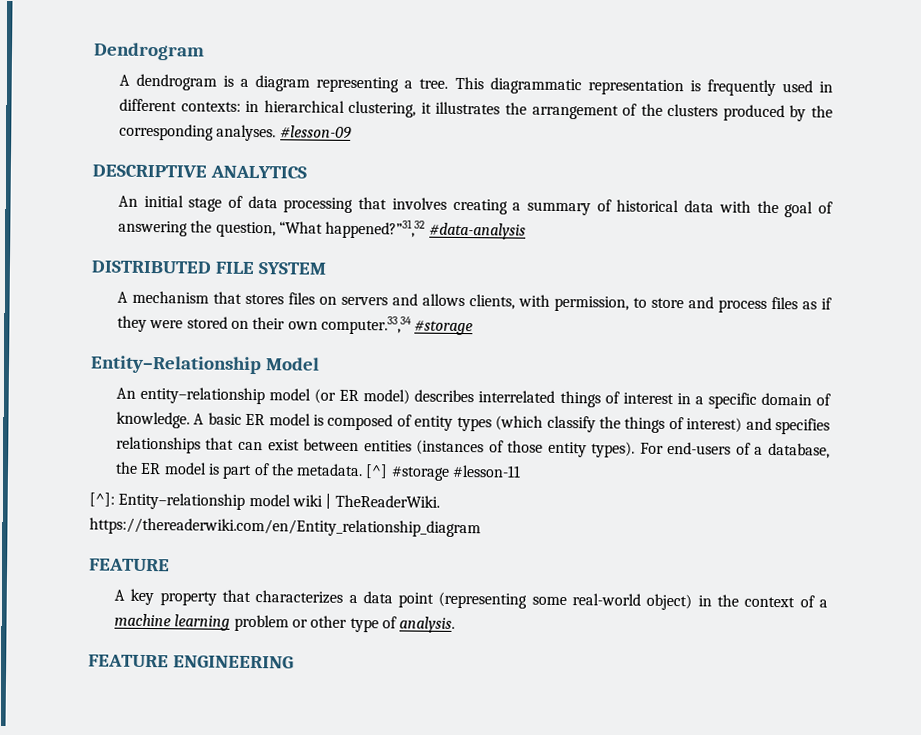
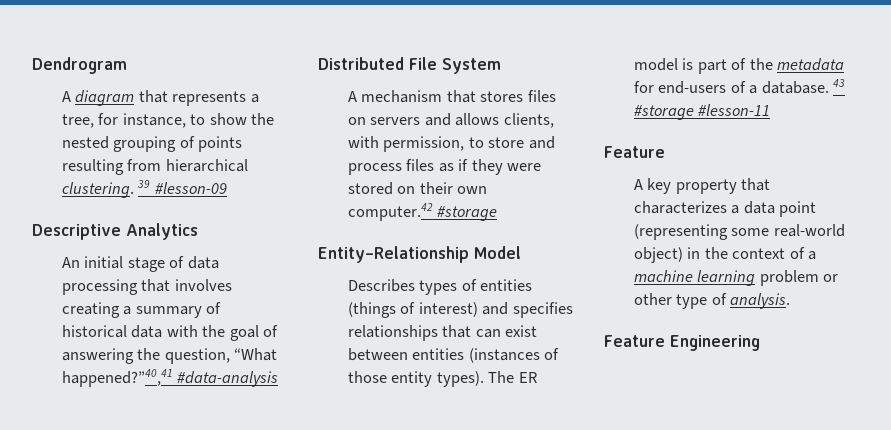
- A dendrogram is a diagram representing a tree. This diagrammatic representation is frequently used in different contexts: in hierarchical clustering, it illustrates the arrangement of the clusters produced by the corresponding analyses. #lesson-09
+ A diagram that represents a tree, for instance, to show the nested grouping of points resulting from hierarchical clustering. 39 #lesson-09
- DESCRIPTIVE ANALYTICS
+ Descriptive Analytics
- An initial stage of data processing that involves creating a summary of historical data with the goal of answering the question, “What happened?”31,32 #data-analysis
+ An initial stage of data processing that involves creating a summary of historical data with the goal of answering the question, “What happened?”40,41 #data-analysis
- DISTRIBUTED FILE SYSTEM
+ Distributed File System
- A mechanism that stores files on servers and allows clients, with permission, to store and process files as if they were stored on their own computer.33,34 #storage
+ A mechanism that stores files on servers and allows clients, with permission, to store and process files as if they were stored on their own computer.42 #storage
- An entity–relationship model (or ER model) describes interrelated things of interest in a specific domain of knowledge. A basic ER model is composed of entity types (which classify the things of interest) and specifies relationships that can exist between entities (instances of those entity types).
+ Describes types of entities (things of interest) and specifies relationships that can exist between entities (instances of those entity types).
- For end-users of a database, the ER model is part of the metadata. [^] #storage #lesson-11
- [^]: Entity–relationship model wiki | TheReaderWiki. https://thereaderwiki.com/en/Entity_relationship_diagram
- FEATURE
+ The ER model is part of the metadata for end-users of a database. 43 #storage #lesson-11
+ Feature
- FEATURE ENGINEERING
+ Feature Engineering

